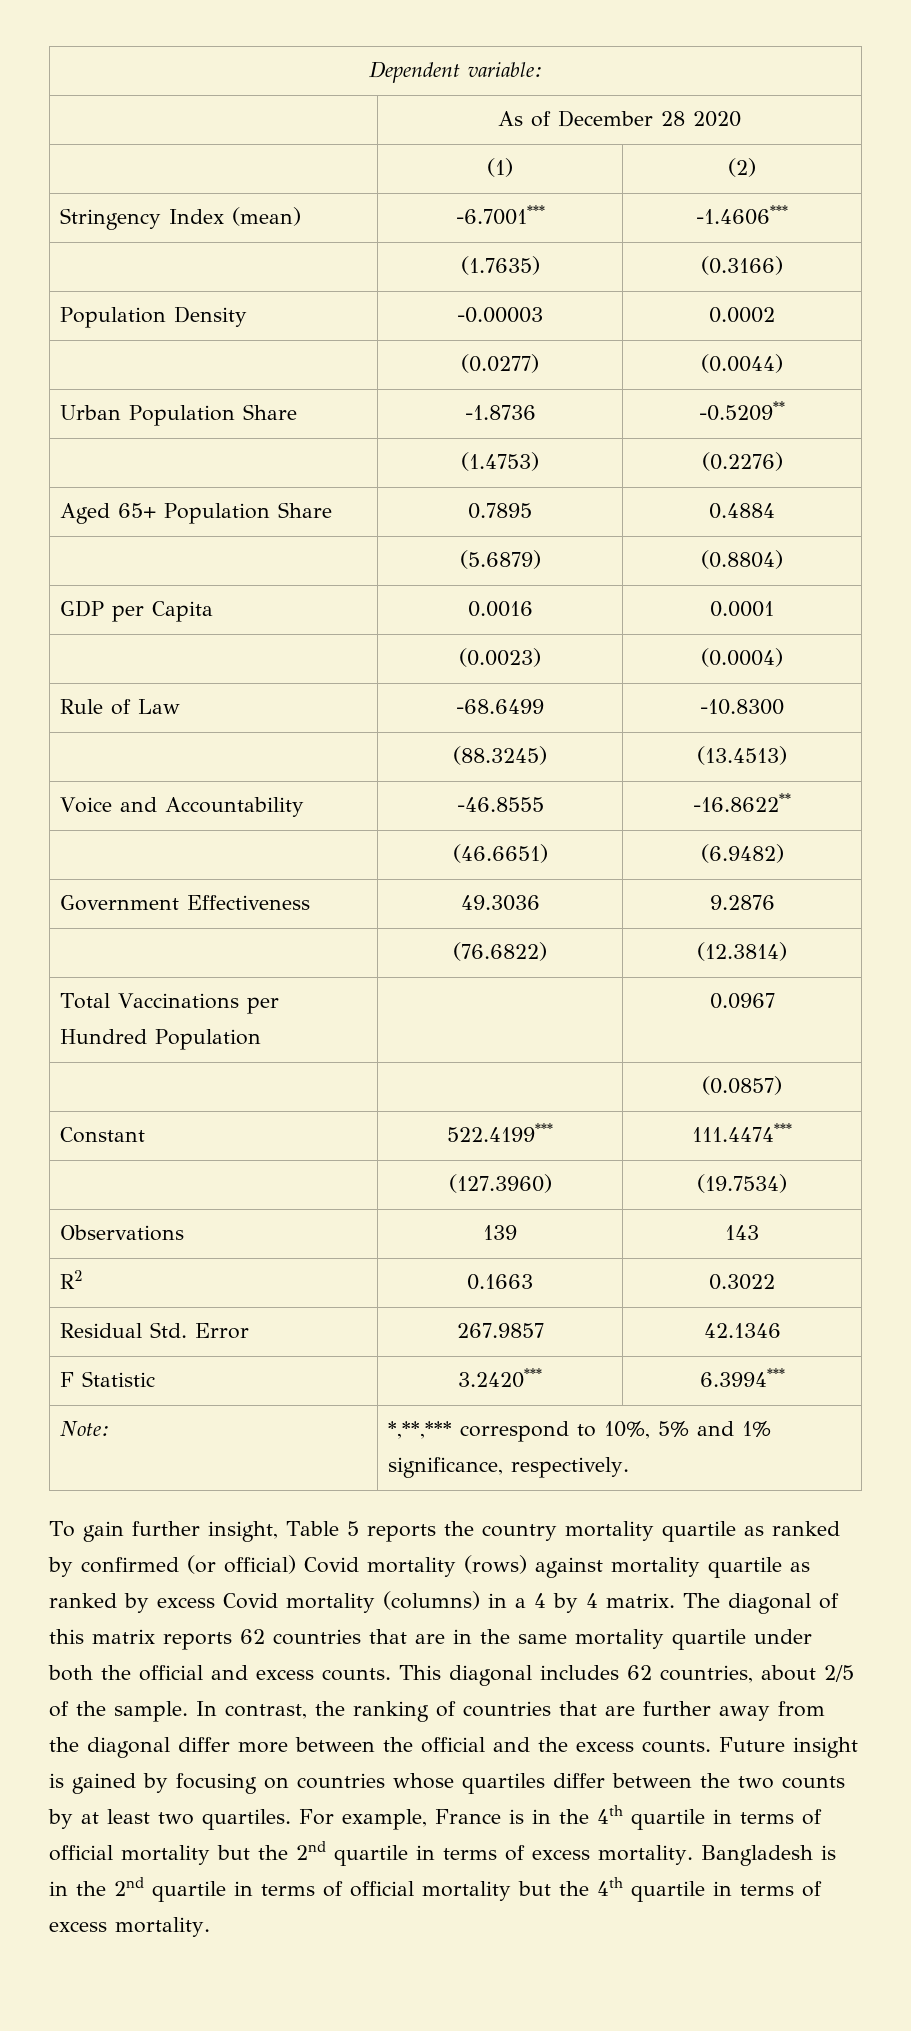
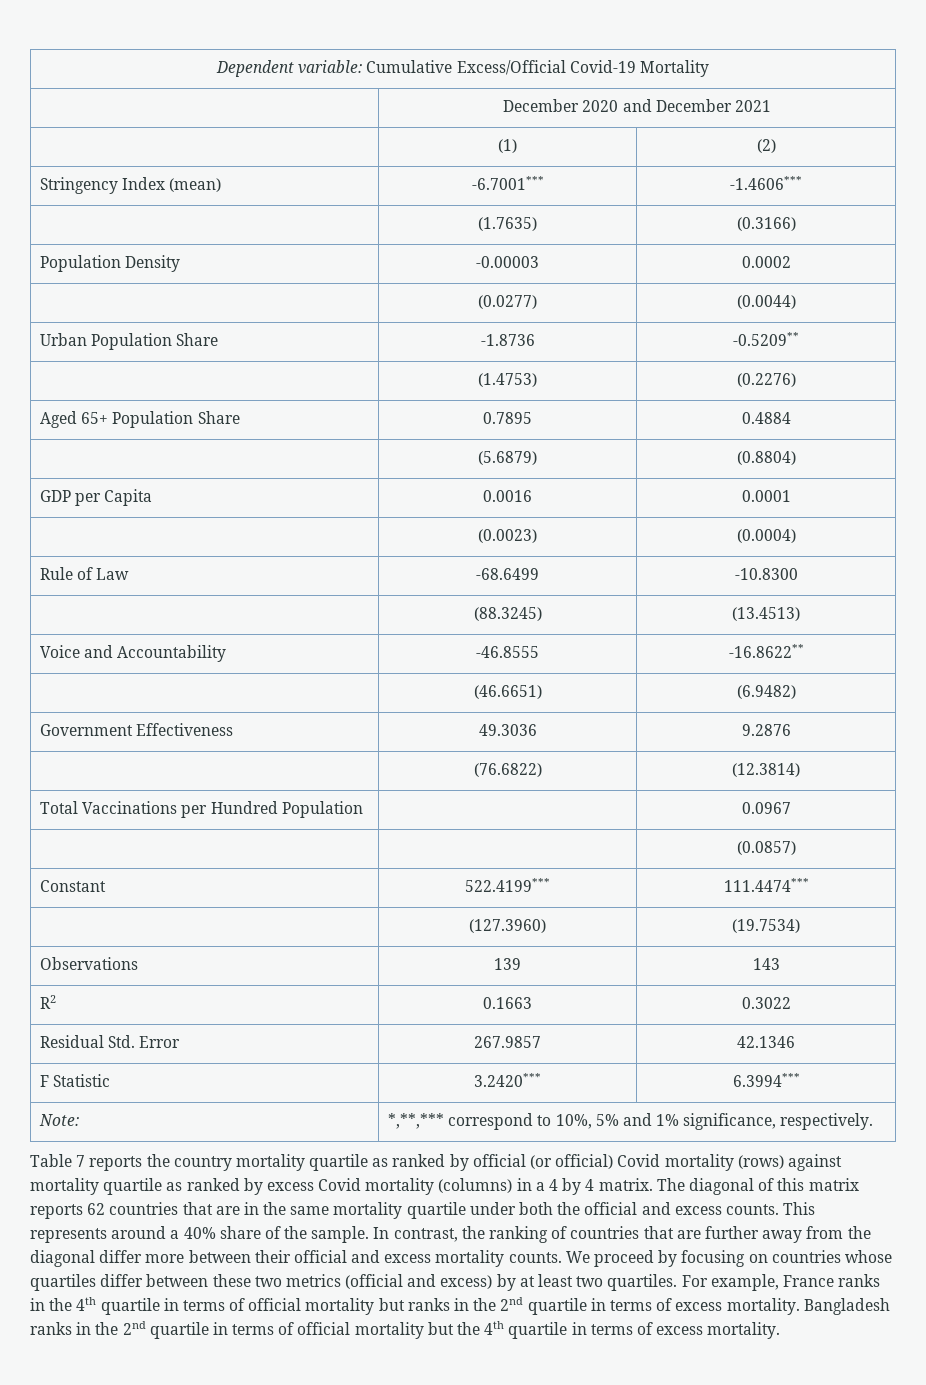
- Dependent variable:
- | As of December 28 2020
+ Dependent variable: Cumulative Excess/Official Covid-19 Mortality
+ | December 2020 and December 2021
- To gain further insight, Table 5 reports the country mortality quartile as ranked by confirmed (or official) Covid mortality (rows) against mortality quartile as ranked by excess Covid mortality (columns) in a 4 by 4 matrix.
+ Table 7 reports the country mortality quartile as ranked by official (or official) Covid mortality (rows) against mortality quartile as ranked by excess Covid mortality (columns) in a 4 by 4 matrix.
- This diagonal includes 62 countries, about 2/5 of the sample.
+ This represents around a 40% share of the sample.
- In contrast, the ranking of countries that are further away from the diagonal differ more between the official and the excess counts. Future insight is gained by focusing on countries whose quartiles differ between the two counts by at least two quartiles.
+ In contrast, the ranking of countries that are further away from the diagonal differ more between their official and excess mortality counts. We proceed by focusing on countries whose quartiles differ between these two metrics (official and excess) by at least two quartiles.
- For example, France is in the 4th quartile in terms of official mortality but the 2nd quartile in terms of excess mortality.
+ For example, France ranks in the 4th quartile in terms of official mortality but ranks in the 2nd quartile in terms of excess mortality.
- Bangladesh is in the 2nd quartile in terms of official mortality but the 4th quartile in terms of excess mortality.
+ Bangladesh ranks in the 2nd quartile in terms of official mortality but the 4th quartile in terms of excess mortality.

